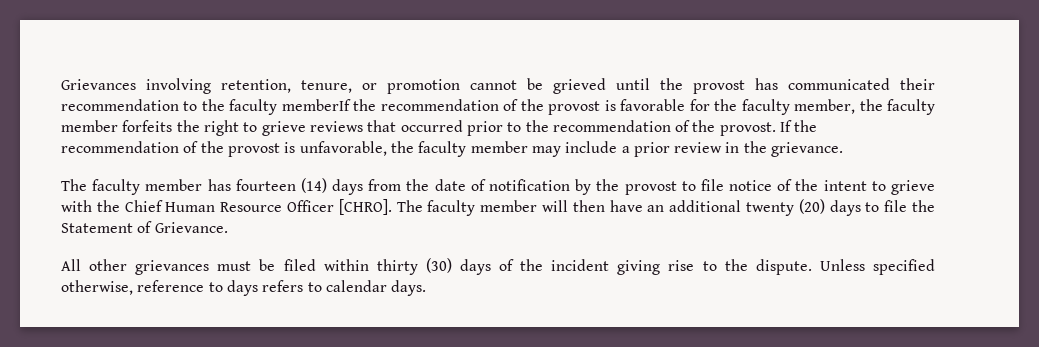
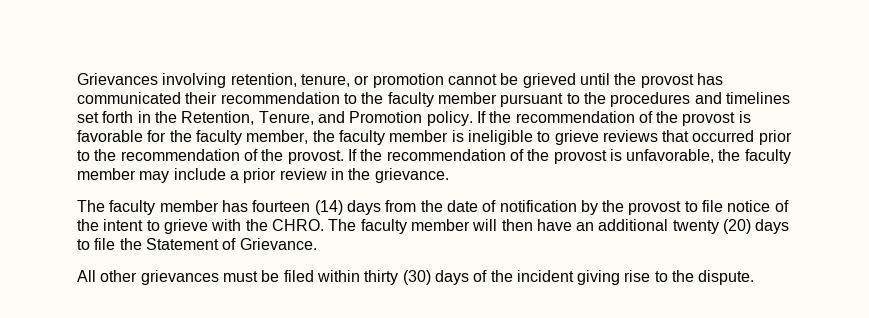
- Grievances involving retention, tenure, or promotion cannot be grieved until the provost has communicated their recommendation to the faculty memberIf the recommendation of the provost is favorable for the faculty member, the faculty member forfeits the right to grieve reviews that occurred prior to the recommendation of the provost.
+ Grievances involving retention, tenure, or promotion cannot be grieved until the provost has communicated their recommendation to the faculty member pursuant to the procedures and timelines set forth in the Retention, Tenure, and Promotion policy. If the recommendation of the provost is favorable for the faculty member, the faculty member is ineligible to grieve reviews that occurred prior to the recommendation of the provost.
- The faculty member has fourteen (14) days from the date of notification by the provost to file notice of the intent to grieve with the Chief Human Resource Officer [CHRO].
+ The faculty member has fourteen (14) days from the date of notification by the provost to file notice of the intent to grieve with the CHRO.
- Unless specified otherwise, reference to days refers to calendar days.

